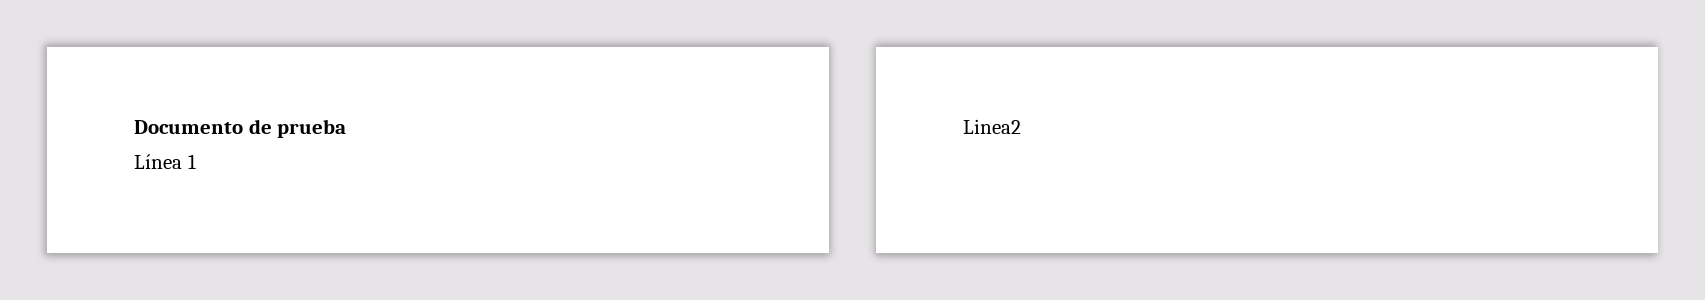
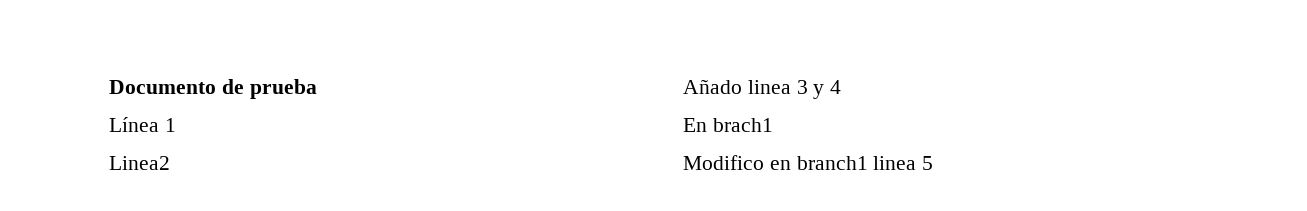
+ Añado linea 3 y 4
+ En brach1
+ Modifico en branch1 linea 5

